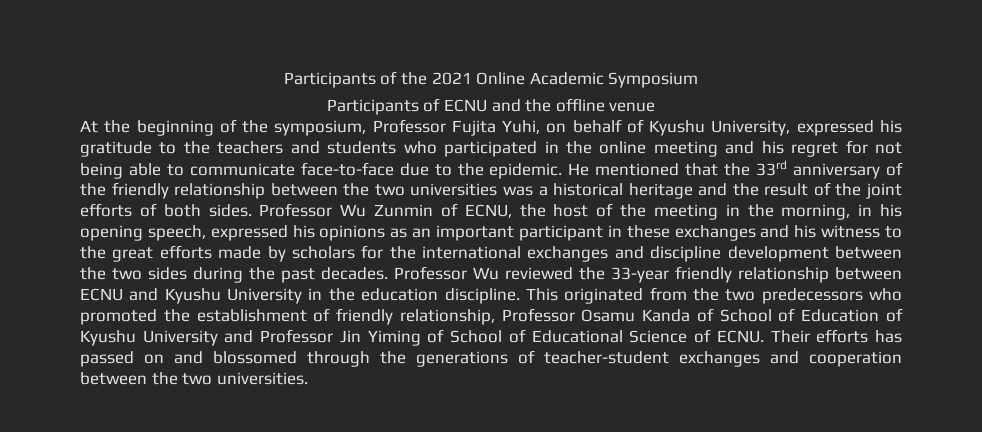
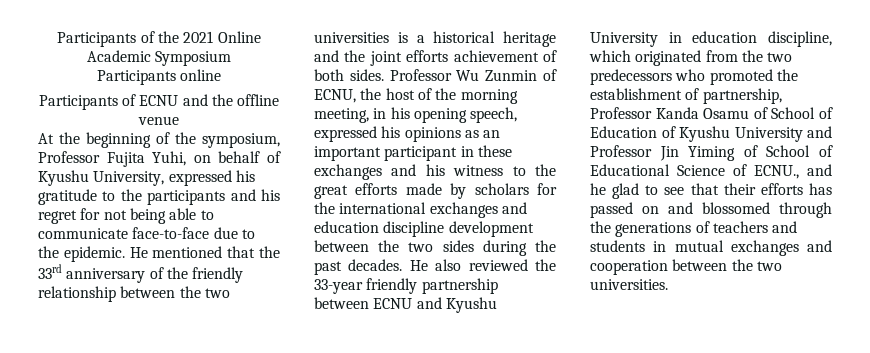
+ Participants online
- At the beginning of the symposium, Professor Fujita Yuhi, on behalf of Kyushu University, expressed his gratitude to the teachers and students who participated in the online meeting and his regret for not being able to communicate face-to-face due to the epidemic.
+ At the beginning of the symposium, Professor Fujita Yuhi, on behalf of Kyushu University, expressed his gratitude to the participants and his regret for not being able to communicate face-to-face due to the epidemic.
- He mentioned that the 33rd anniversary of the friendly relationship between the two universities was a historical heritage and the result of the joint efforts of both sides.
+ He mentioned that the 33rd anniversary of the friendly relationship between the two universities is a historical heritage and the joint efforts achievement of both sides.
- Professor Wu Zunmin of ECNU, the host of the meeting in the morning, in his opening speech, expressed his opinions as an important participant in these exchanges and his witness to the great efforts made by scholars for the international exchanges and discipline development between the two sides during the past decades.
+ Professor Wu Zunmin of ECNU, the host of the morning meeting, in his opening speech, expressed his opinions as an important participant in these exchanges and his witness to the great efforts made by scholars for the international exchanges and education discipline development between the two sides during the past decades.
- Professor Wu reviewed the 33-year friendly relationship between ECNU and Kyushu University in the education discipline. This originated from the two predecessors who promoted the establishment of friendly relationship, Professor Osamu Kanda of School of Education of Kyushu University and Professor Jin Yiming of School of Educational Science of ECNU. Their efforts has passed on and blossomed through the generations of teacher-student exchanges and cooperation between the two universities.
+ He also reviewed the 33-year friendly partnership between ECNU and Kyushu University in education discipline, which originated from the two predecessors who promoted the establishment of partnership, Professor Kanda Osamu of School of Education of Kyushu University and Professor Jin Yiming of School of Educational Science of ECNU., and he glad to see that their efforts has passed on and blossomed through the generations of teachers and students in mutual exchanges and cooperation between the two universities.

